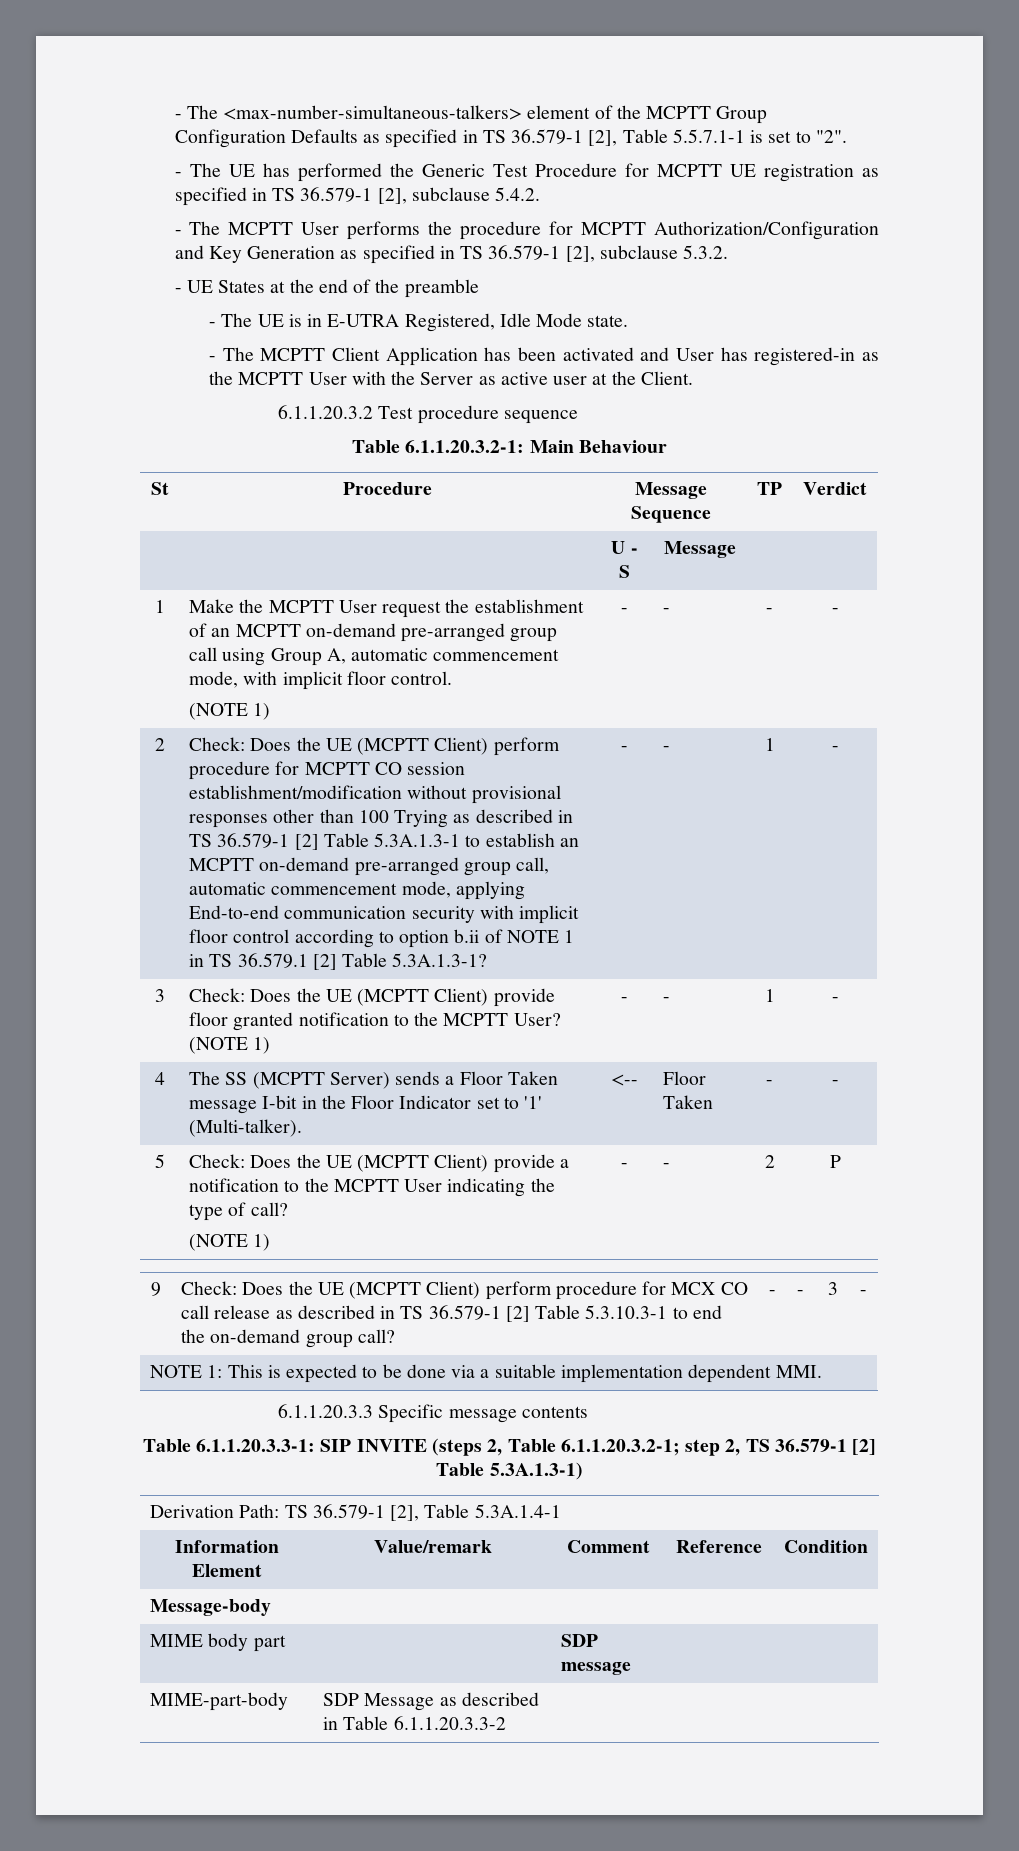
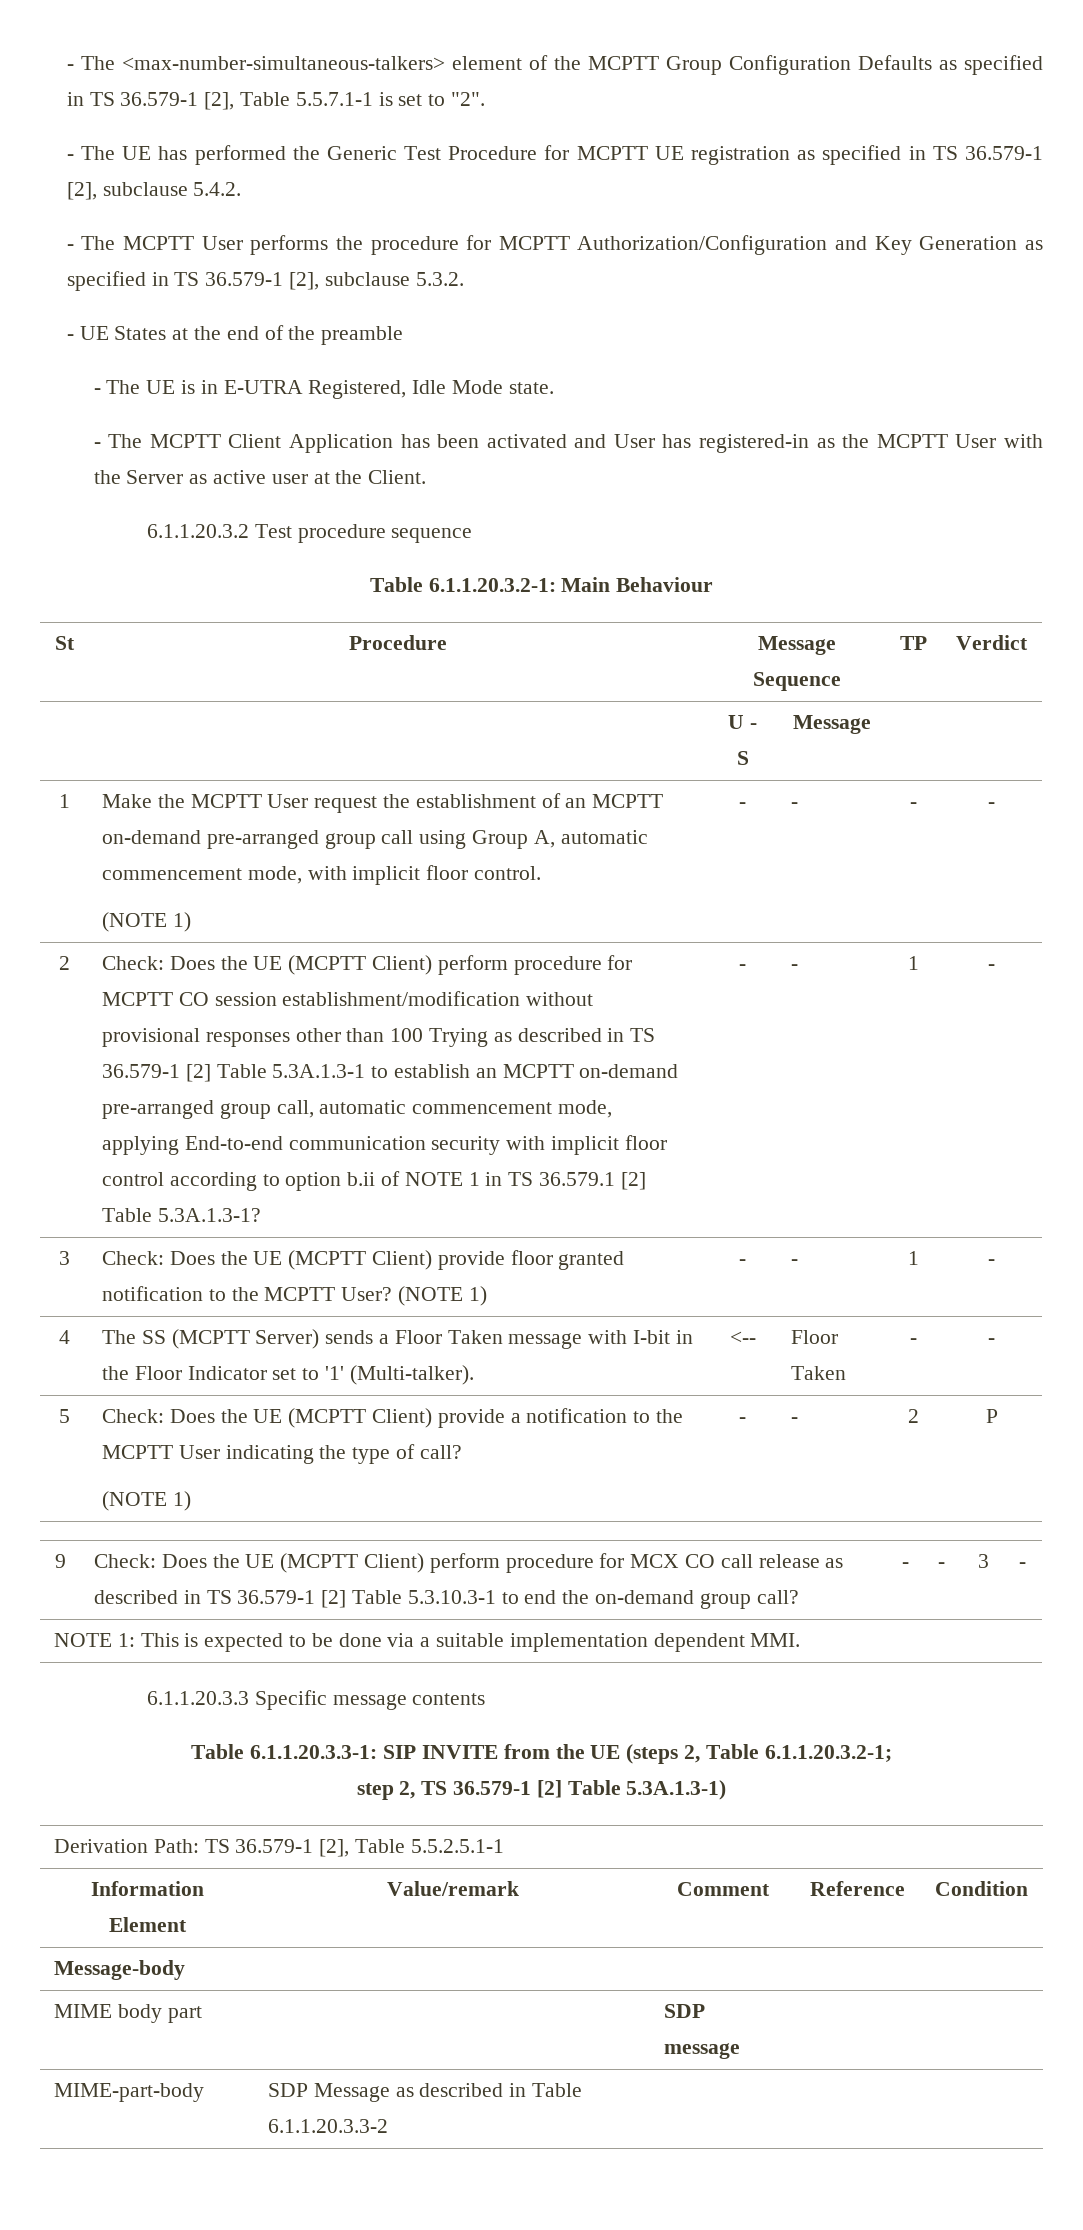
- 4 | The SS (MCPTT Server) sends a Floor Taken message I-bit in the Floor Indicator set to '1' (Multi-talker). | <-- | Floor Taken | - | -
+ 4 | The SS (MCPTT Server) sends a Floor Taken message with I-bit in the Floor Indicator set to '1' (Multi-talker). | <-- | Floor Taken | - | -
- Table 6.1.1.20.3.3-1: SIP INVITE (steps 2, Table 6.1.1.20.3.2-1; step 2, TS 36.579-1 [2] Table 5.3A.1.3-1)
+ Table 6.1.1.20.3.3-1: SIP INVITE from the UE (steps 2, Table 6.1.1.20.3.2-1;
+ step 2, TS 36.579-1 [2] Table 5.3A.1.3-1)
- Derivation Path: TS 36.579-1 [2], Table 5.3A.1.4-1
+ Derivation Path: TS 36.579-1 [2], Table 5.5.2.5.1-1

